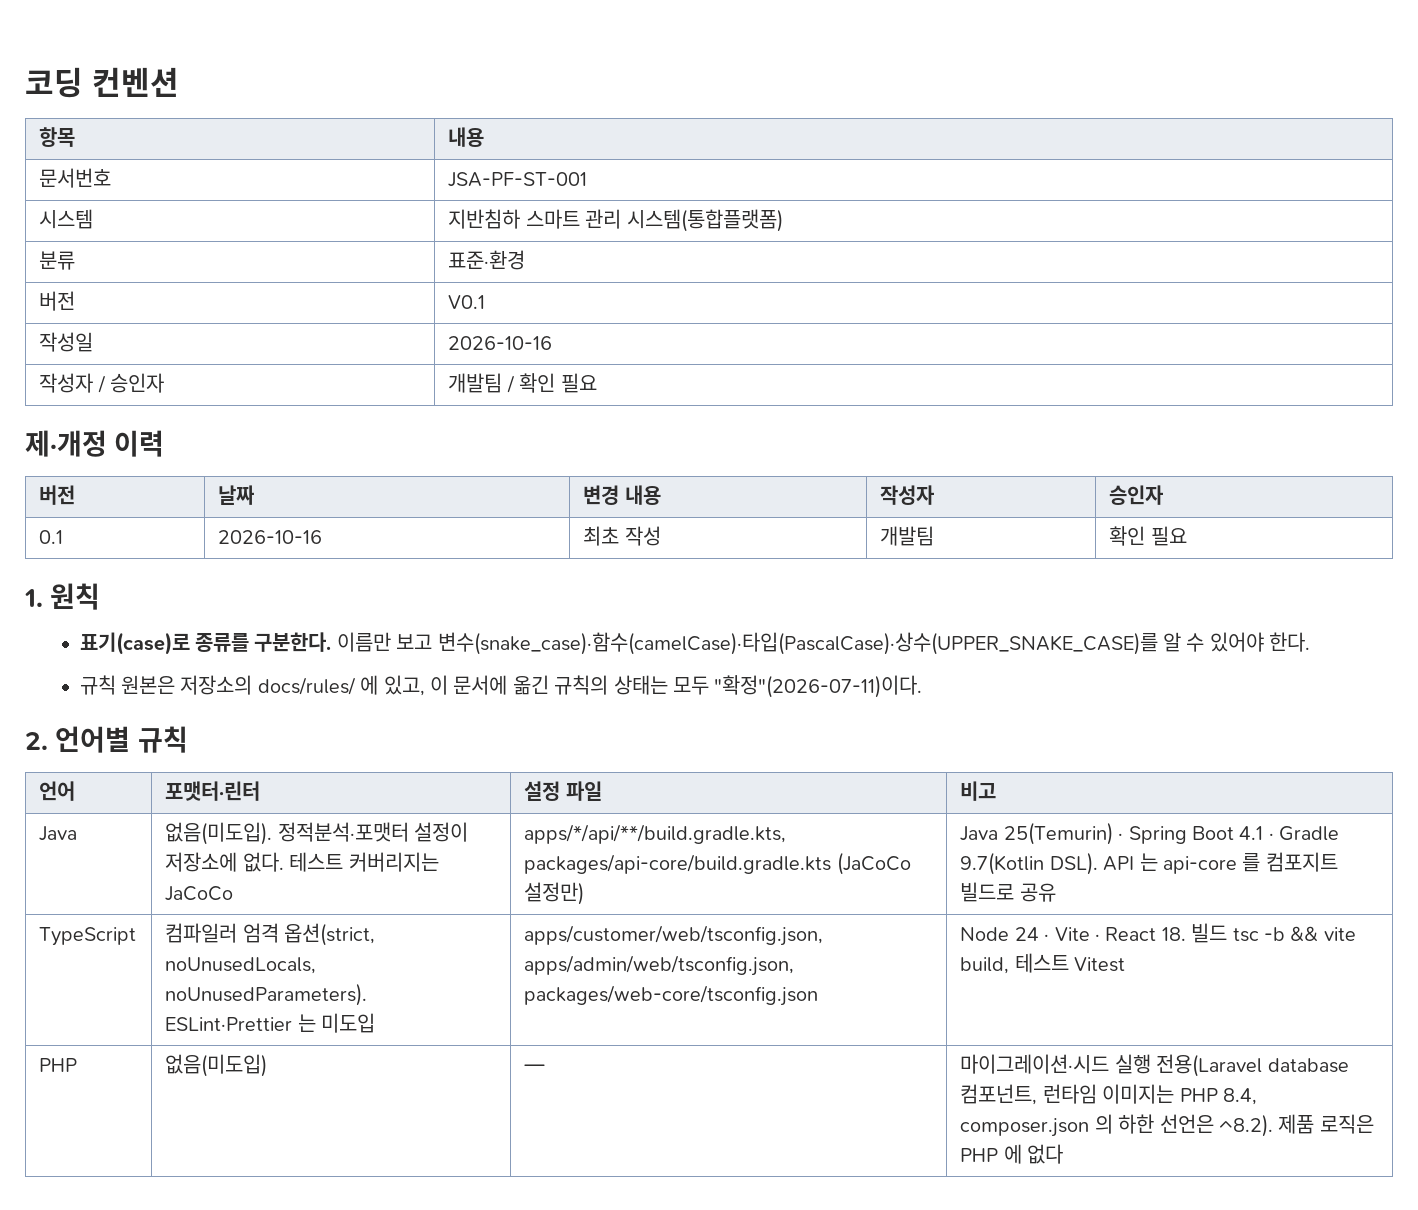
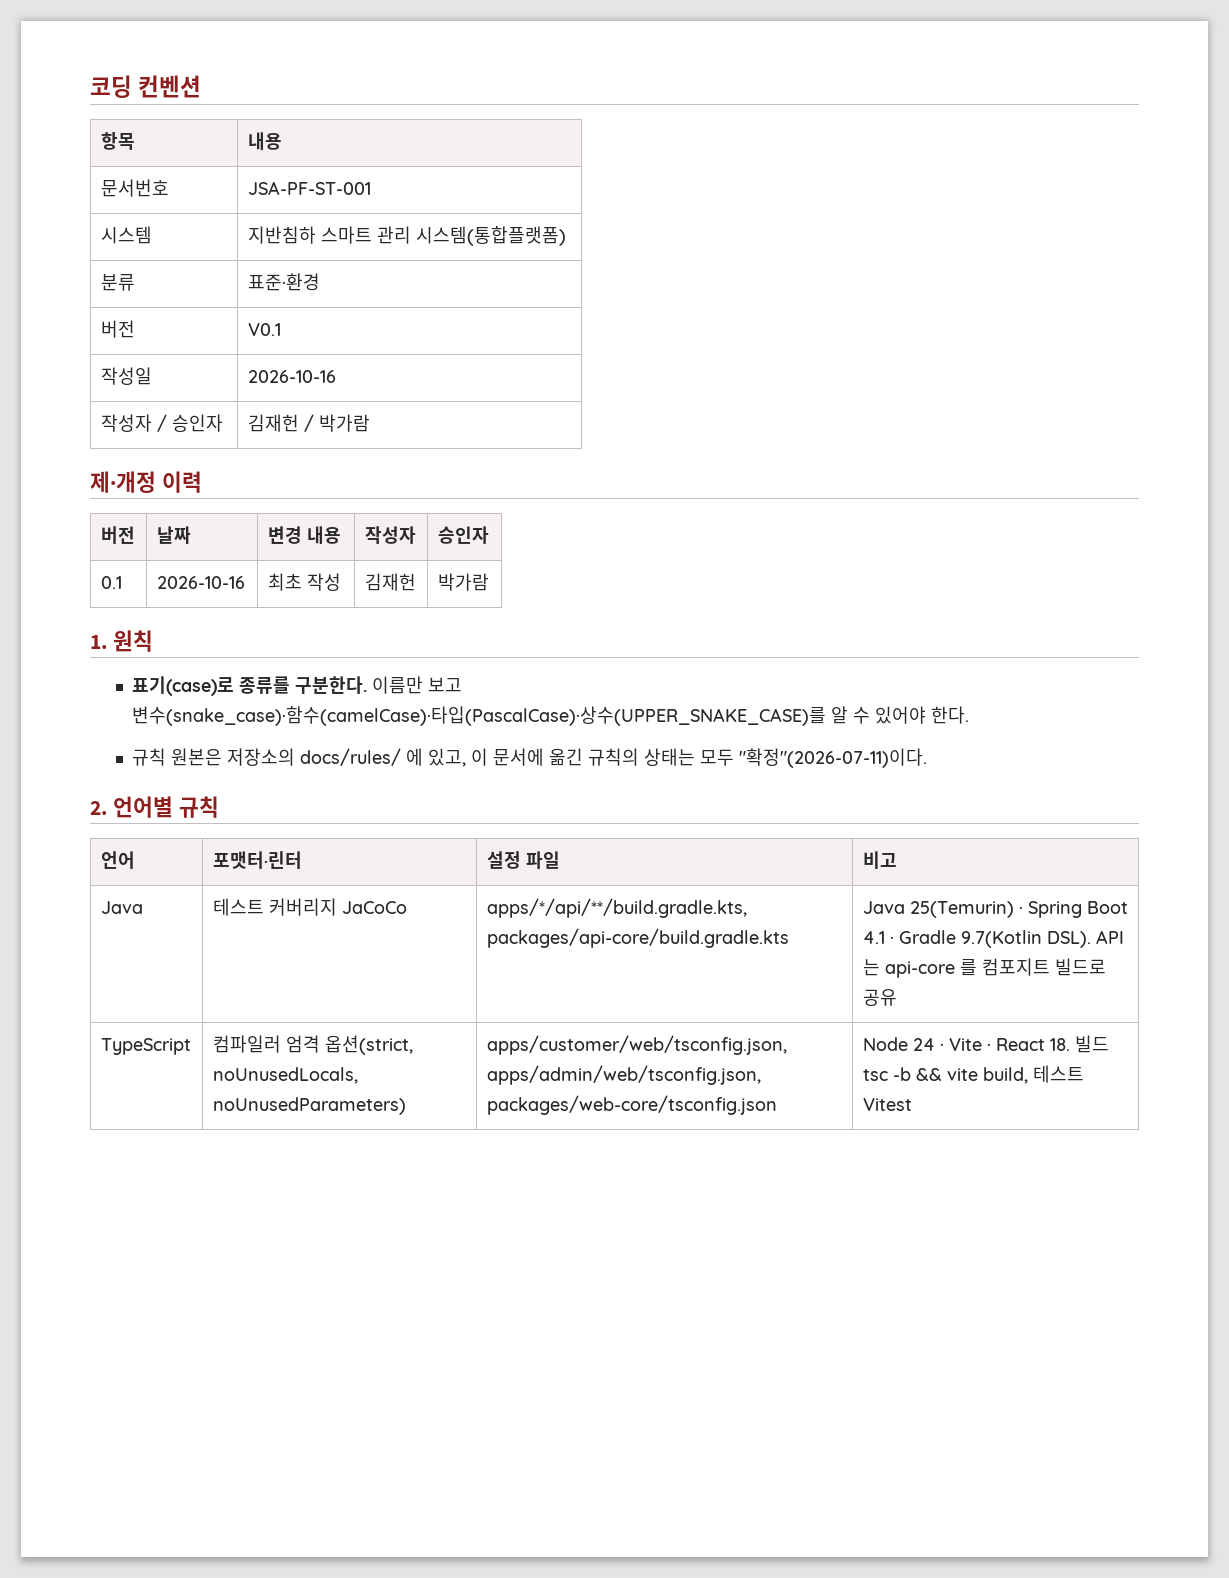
- 작성자 / 승인자 | 개발팀 / 확인 필요
+ 작성자 / 승인자 | 김재헌 / 박가람
- 0.1 | 2026-10-16 | 최초 작성 | 개발팀 | 확인 필요
+ 0.1 | 2026-10-16 | 최초 작성 | 김재헌 | 박가람
- Java | 없음(미도입). 정적분석·포맷터 설정이 저장소에 없다. 테스트 커버리지는 JaCoCo | apps/*/api/**/build.gradle.kts, packages/api-core/build.gradle.kts (JaCoCo 설정만) | Java 25(Temurin) · Spring Boot 4.1 · Gradle 9.7(Kotlin DSL). API 는 api-core 를 컴포지트 빌드로 공유
+ Java | 테스트 커버리지 JaCoCo | apps/*/api/**/build.gradle.kts, packages/api-core/build.gradle.kts | Java 25(Temurin) · Spring Boot 4.1 · Gradle 9.7(Kotlin DSL). API 는 api-core 를 컴포지트 빌드로 공유
- TypeScript | 컴파일러 엄격 옵션(strict, noUnusedLocals, noUnusedParameters). ESLint·Prettier 는 미도입 | apps/customer/web/tsconfig.json, apps/admin/web/tsconfig.json, packages/web-core/tsconfig.json | Node 24 · Vite · React 18. 빌드 tsc -b && vite build, 테스트 Vitest
+ TypeScript | 컴파일러 엄격 옵션(strict, noUnusedLocals, noUnusedParameters) | apps/customer/web/tsconfig.json, apps/admin/web/tsconfig.json, packages/web-core/tsconfig.json | Node 24 · Vite · React 18. 빌드 tsc -b && vite build, 테스트 Vitest
- PHP | 없음(미도입) | — | 마이그레이션·시드 실행 전용(Laravel database 컴포넌트, 런타임 이미지는 PHP 8.4, composer.json 의 하한 선언은 ^8.2). 제품 로직은 PHP 에 없다

